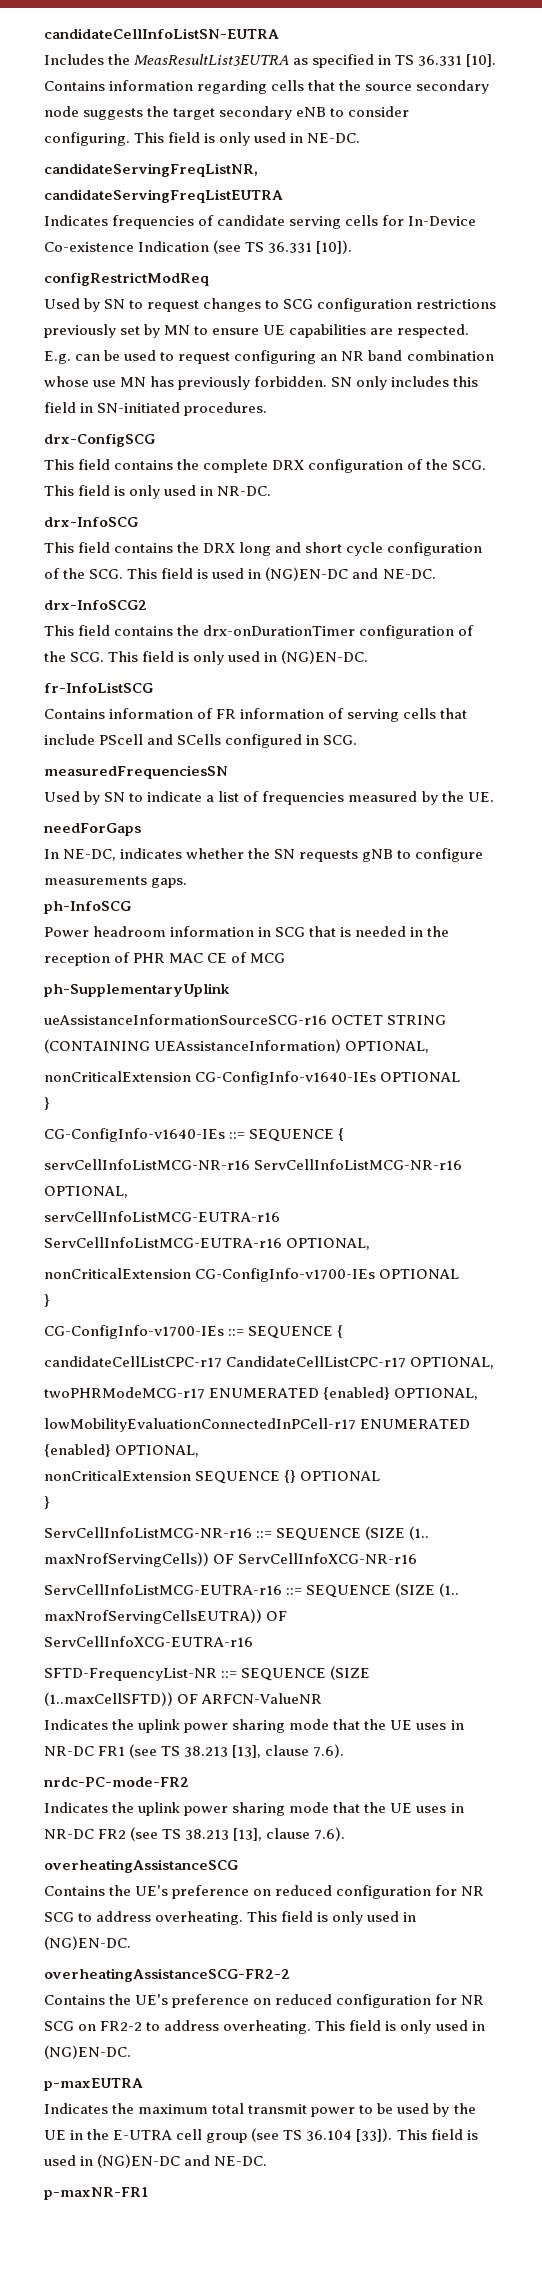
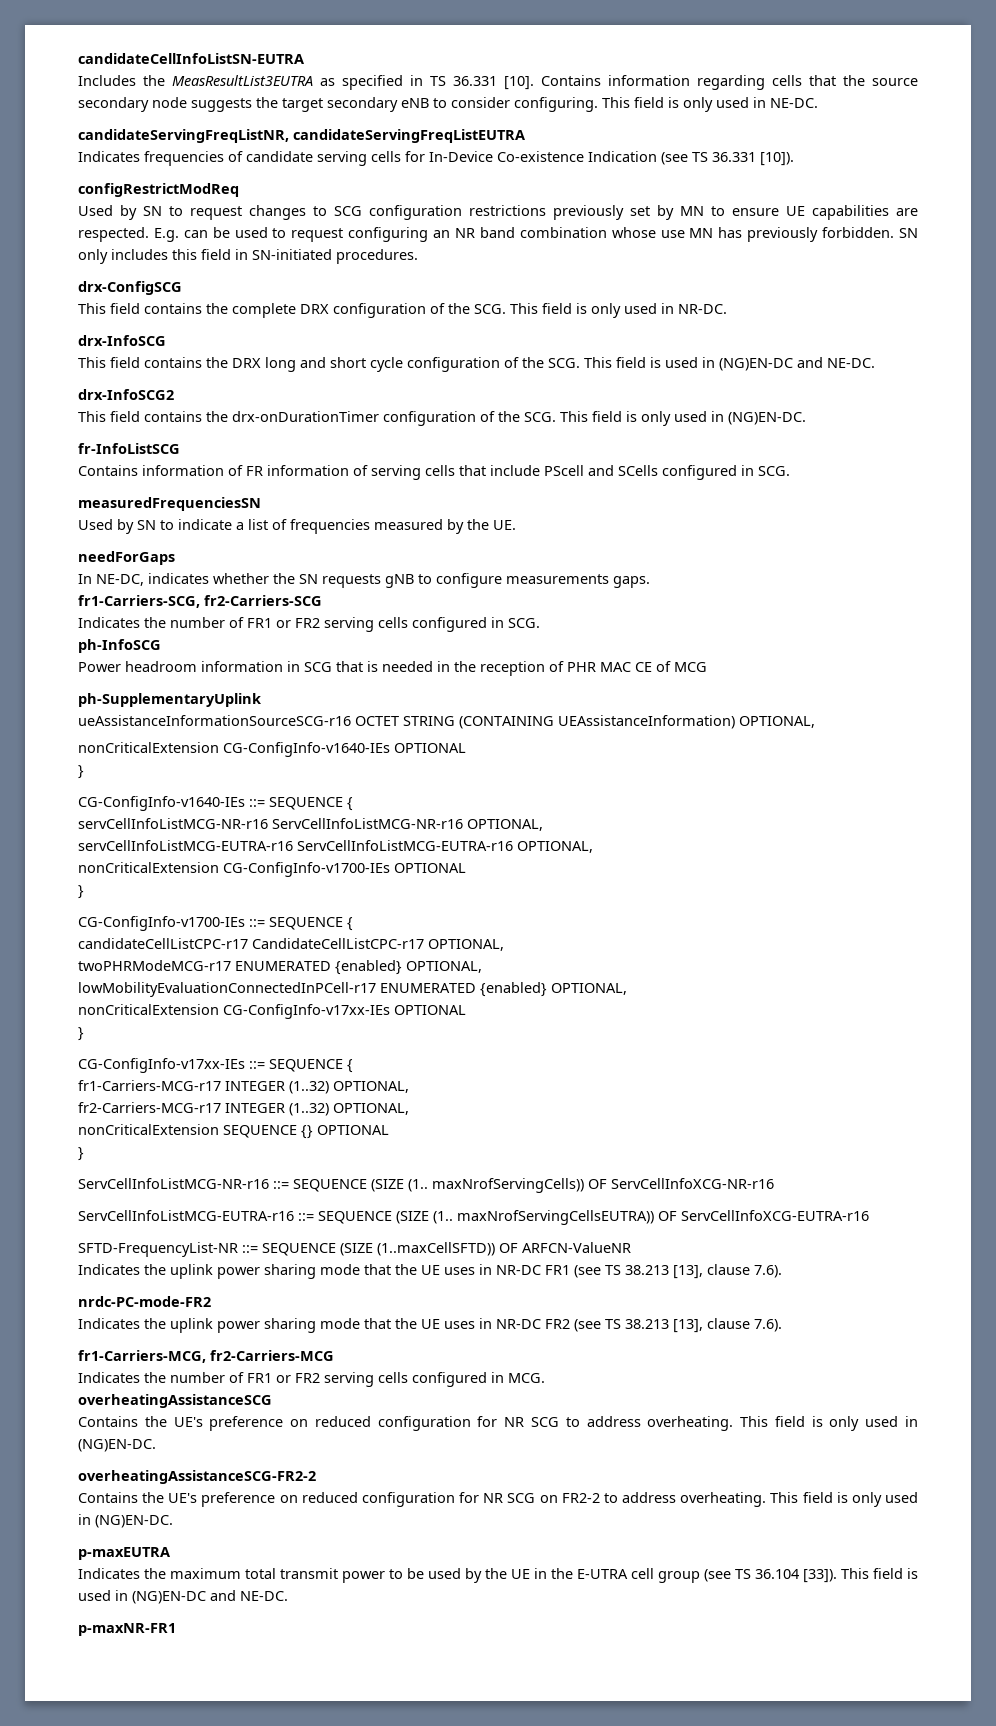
+ fr1-Carriers-SCG, fr2-Carriers-SCG
+ Indicates the number of FR1 or FR2 serving cells configured in SCG.
+ nonCriticalExtension CG-ConfigInfo-v17xx-IEs OPTIONAL
+ }
+ CG-ConfigInfo-v17xx-IEs ::= SEQUENCE {
+ fr1-Carriers-MCG-r17 INTEGER (1..32) OPTIONAL,
+ fr2-Carriers-MCG-r17 INTEGER (1..32) OPTIONAL,
+ fr1-Carriers-MCG, fr2-Carriers-MCG
+ Indicates the number of FR1 or FR2 serving cells configured in MCG.

